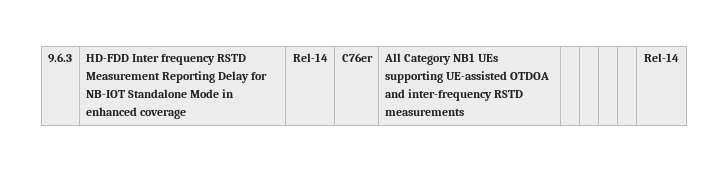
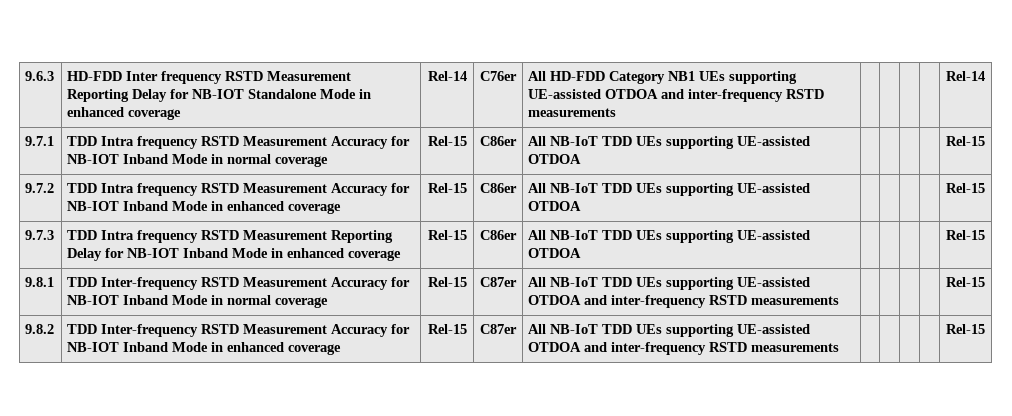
- 9.6.3 | HD-FDD Inter frequency RSTD Measurement Reporting Delay for NB-IOT Standalone Mode in enhanced coverage | Rel-14 | C76er | All Category NB1 UEs supporting UE-assisted OTDOA and inter-frequency RSTD measurements | | | | | Rel-14
+ 9.6.3 | HD-FDD Inter frequency RSTD Measurement Reporting Delay for NB-IOT Standalone Mode in enhanced coverage | Rel-14 | C76er | All HD-FDD Category NB1 UEs supporting UE-assisted OTDOA and inter-frequency RSTD measurements | | | | | Rel-14
+ 9.7.1 | TDD Intra frequency RSTD Measurement Accuracy for NB-IOT Inband Mode in normal coverage | Rel-15 | C86er | All NB-IoT TDD UEs supporting UE-assisted OTDOA | | | | | Rel-15
+ 9.7.2 | TDD Intra frequency RSTD Measurement Accuracy for NB-IOT Inband Mode in enhanced coverage | Rel-15 | C86er | All NB-IoT TDD UEs supporting UE-assisted OTDOA | | | | | Rel-15
+ 9.7.3 | TDD Intra frequency RSTD Measurement Reporting Delay for NB-IOT Inband Mode in enhanced coverage | Rel-15 | C86er | All NB-IoT TDD UEs supporting UE-assisted OTDOA | | | | | Rel-15
+ 9.8.1 | TDD Inter-frequency RSTD Measurement Accuracy for NB-IOT Inband Mode in normal coverage | Rel-15 | C87er | All NB-IoT TDD UEs supporting UE-assisted OTDOA and inter-frequency RSTD measurements | | | | | Rel-15
+ 9.8.2 | TDD Inter-frequency RSTD Measurement Accuracy for NB-IOT Inband Mode in enhanced coverage | Rel-15 | C87er | All NB-IoT TDD UEs supporting UE-assisted OTDOA and inter-frequency RSTD measurements | | | | | Rel-15

